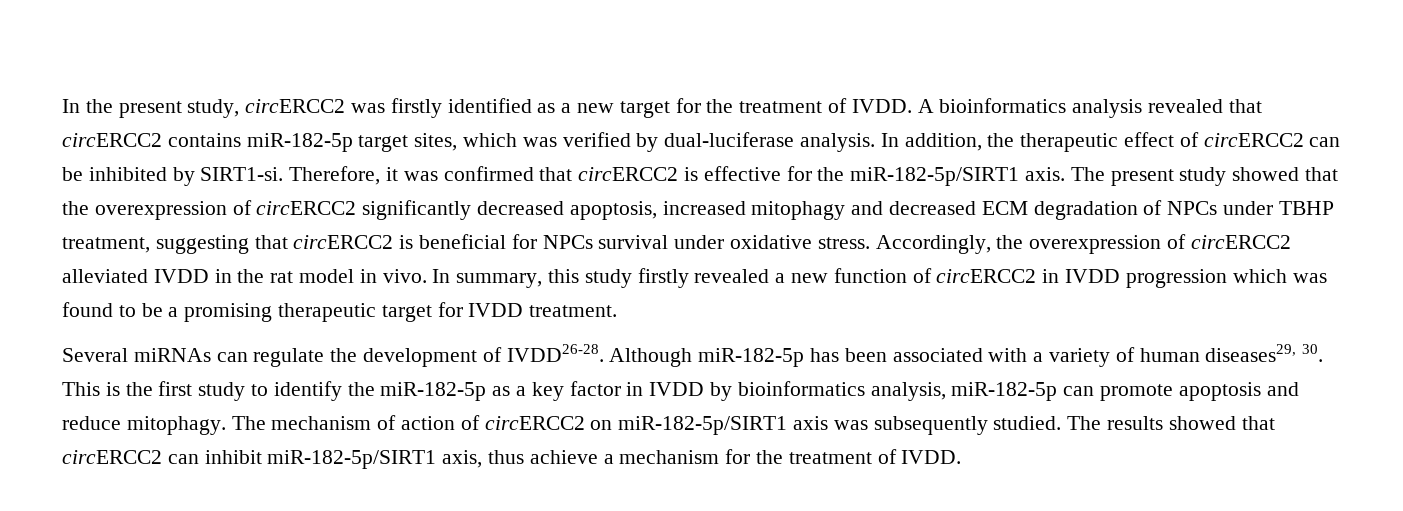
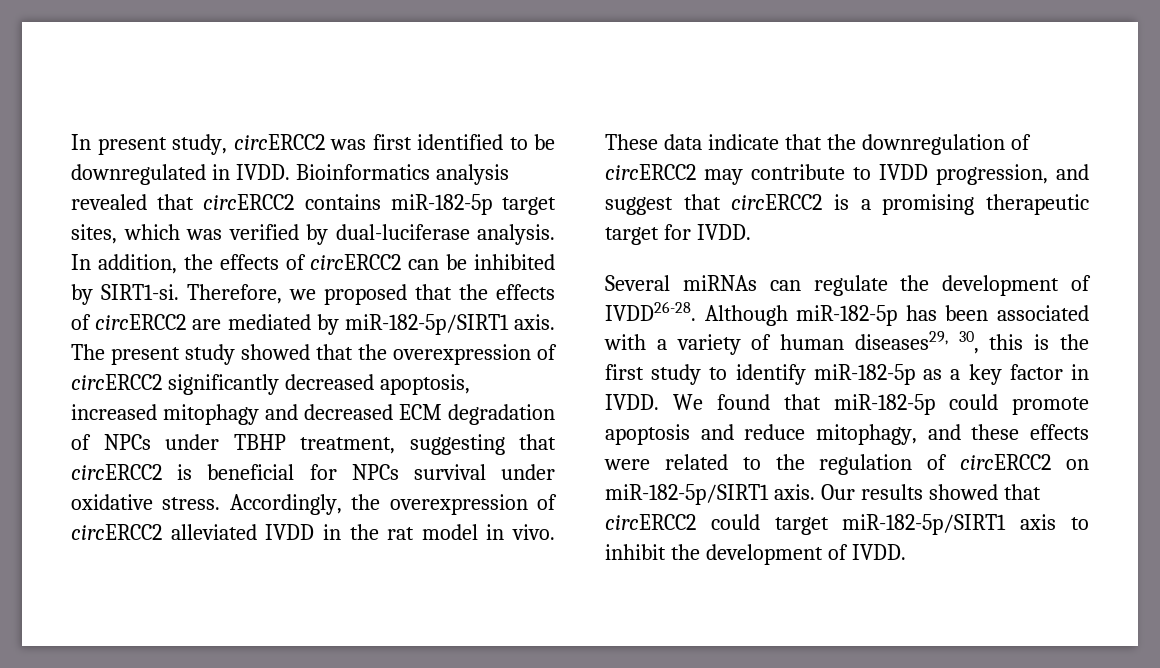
- In the present study, circERCC2 was firstly identified as a new target for the treatment of IVDD. A bioinformatics analysis revealed that circERCC2 contains miR-182-5p target sites, which was verified by dual-luciferase analysis.
+ In present study, circERCC2 was first identified to be downregulated in IVDD. Bioinformatics analysis revealed that circERCC2 contains miR-182-5p target sites, which was verified by dual-luciferase analysis.
- In addition, the therapeutic effect of circERCC2 can be inhibited by SIRT1-si.
+ In addition, the effects of circERCC2 can be inhibited by SIRT1-si.
- Therefore, it was confirmed that circERCC2 is effective for the miR-182-5p/SIRT1 axis.
+ Therefore, we proposed that the effects of circERCC2 are mediated by miR-182-5p/SIRT1 axis.
- In summary, this study firstly revealed a new function of circERCC2 in IVDD progression which was found to be a promising therapeutic target for IVDD treatment.
+ These data indicate that the downregulation of circERCC2 may contribute to IVDD progression, and suggest that circERCC2 is a promising therapeutic target for IVDD.
- Although miR-182-5p has been associated with a variety of human diseases29, 30. This is the first study to identify the miR-182-5p as a key factor in IVDD by bioinformatics analysis, miR-182-5p can promote apoptosis and reduce mitophagy. The mechanism of action of circERCC2 on miR-182-5p/SIRT1 axis was subsequently studied. The results showed that circERCC2 can inhibit miR-182-5p/SIRT1 axis, thus achieve a mechanism for the treatment of IVDD.
+ Although miR-182-5p has been associated with a variety of human diseases29, 30, this is the first study to identify miR-182-5p as a key factor in IVDD. We found that miR-182-5p could promote apoptosis and reduce mitophagy, and these effects were related to the regulation of circERCC2 on miR-182-5p/SIRT1 axis. Our results showed that circERCC2 could target miR-182-5p/SIRT1 axis to inhibit the development of IVDD.

